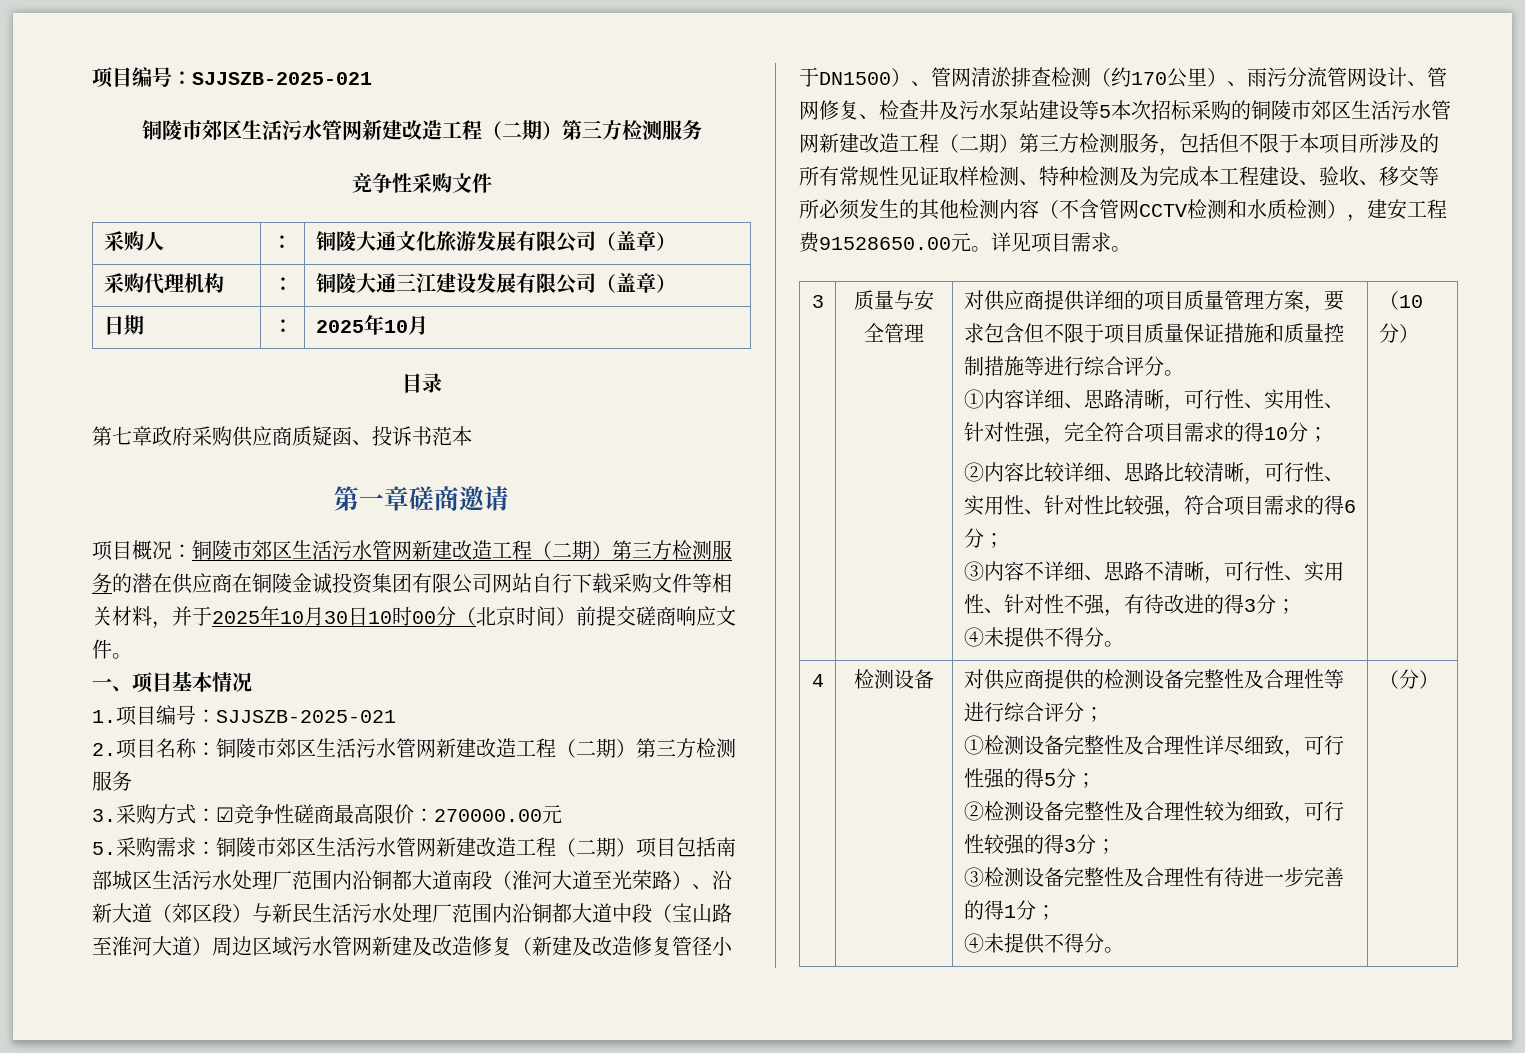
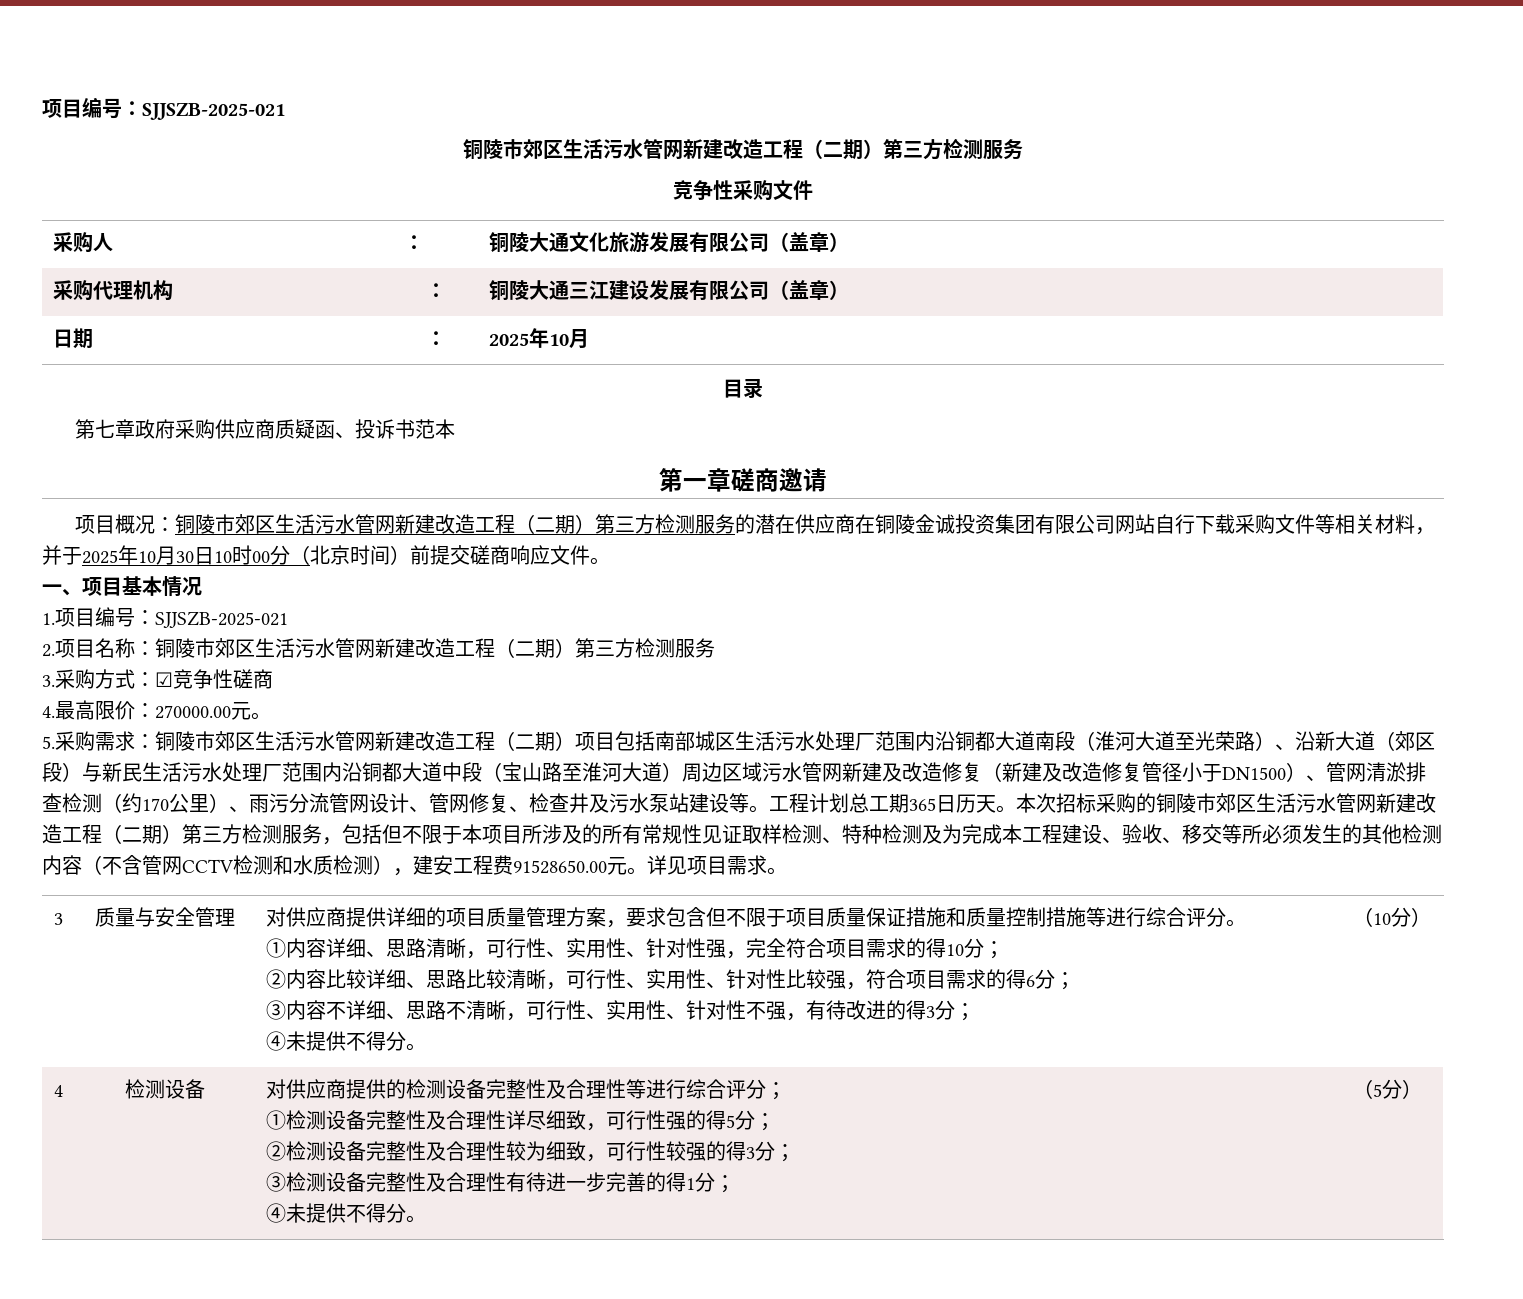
- 3.采购方式：☑竞争性磋商最高限价：270000.00元
+ 3.采购方式：☑竞争性磋商
+ 4.最高限价：270000.00元。
- 铜陵市郊区生活污水管网新建改造工程（二期）项目包括南部城区生活污水处理厂范围内沿铜都大道南段（淮河大道至光荣路）、沿新大道（郊区段）与新民生活污水处理厂范围内沿铜都大道中段（宝山路至淮河大道）周边区域污水管网新建及改造修复（新建及改造修复管径小于DN1500）、管网清淤排查检测（约170公里）、雨污分流管网设计、管网修复、检查井及污水泵站建设等5本次招标采购的铜陵市郊区生活污水管网新建改造工程（二期）第三方检测服务，包括但不限于本项目所涉及的所有常规性见证取样检测、特种检测及为完成本工程建设、验收、移交等所必须发生的其他检测内容（不含管网CCTV检测和水质检测），建安工程费91528650.00元。
+ 铜陵市郊区生活污水管网新建改造工程（二期）项目包括南部城区生活污水处理厂范围内沿铜都大道南段（淮河大道至光荣路）、沿新大道（郊区段）与新民生活污水处理厂范围内沿铜都大道中段（宝山路至淮河大道）周边区域污水管网新建及改造修复（新建及改造修复管径小于DN1500）、管网清淤排查检测（约170公里）、雨污分流管网设计、管网修复、检查井及污水泵站建设等。工程计划总工期365日历天。本次招标采购的铜陵市郊区生活污水管网新建改造工程（二期）第三方检测服务，包括但不限于本项目所涉及的所有常规性见证取样检测、特种检测及为完成本工程建设、验收、移交等所必须发生的其他检测内容（不含管网CCTV检测和水质检测），建安工程费91528650.00元。
- （分）
+ （5分）

